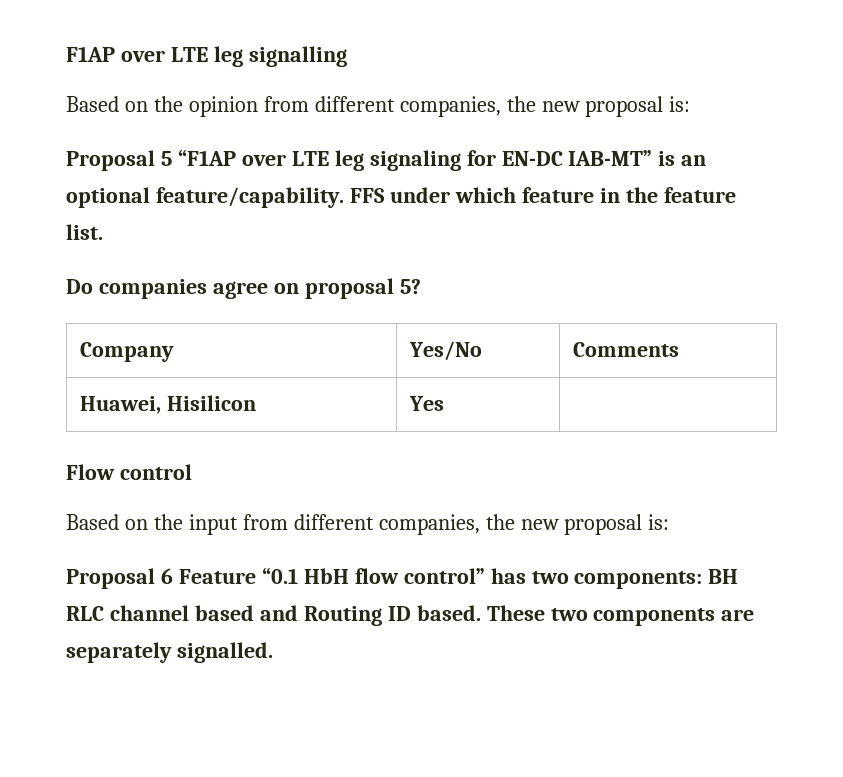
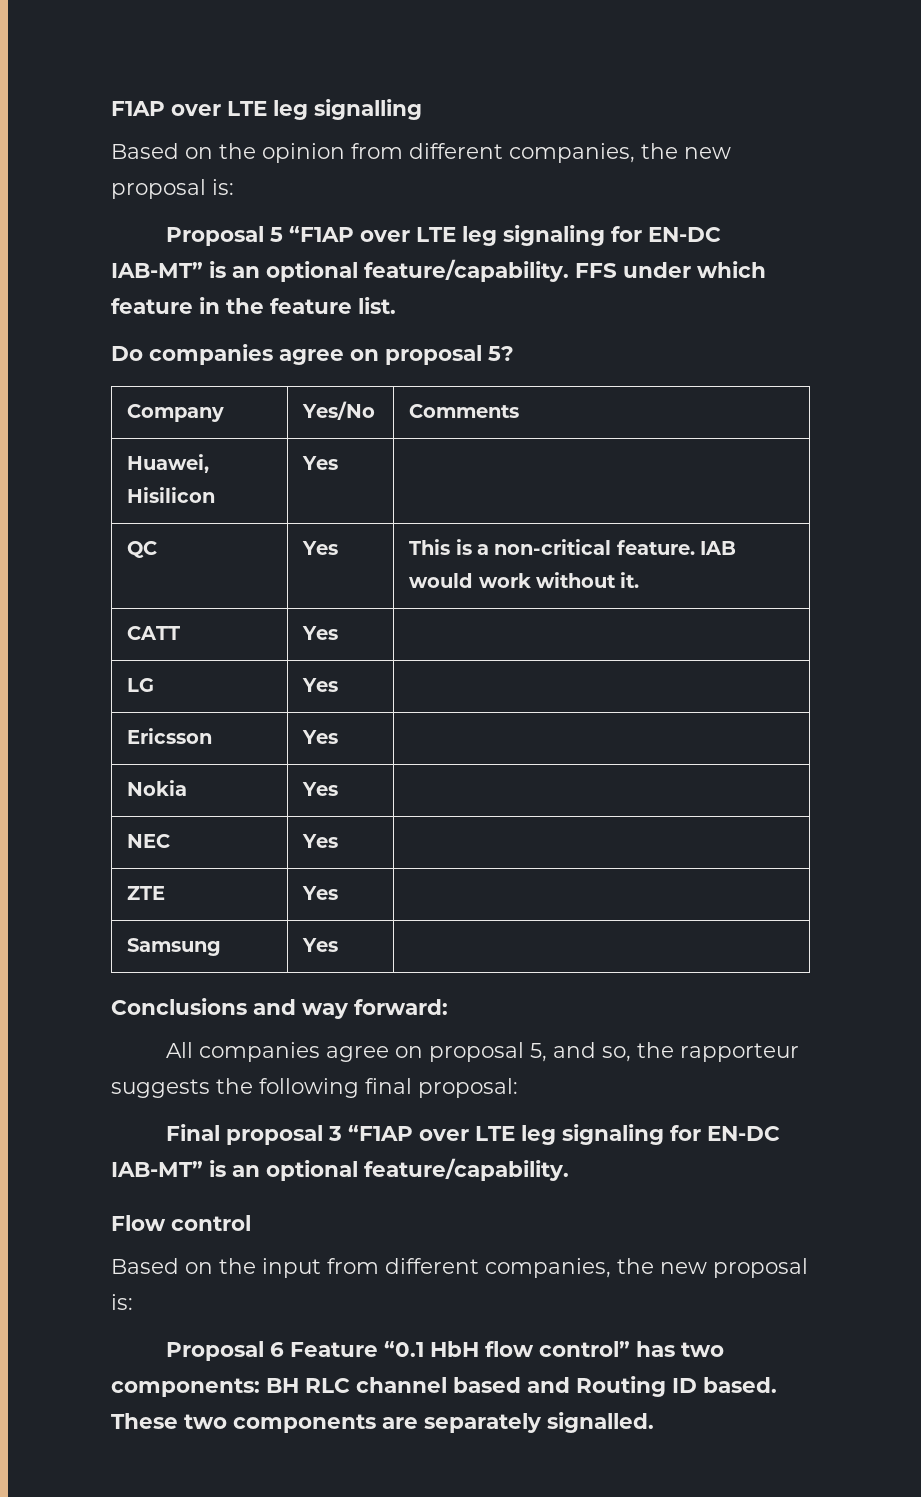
+ QC | Yes | This is a non-critical feature. IAB would work without it.
+ CATT | Yes |
+ LG | Yes |
+ Ericsson | Yes |
+ Nokia | Yes |
+ NEC | Yes |
+ ZTE | Yes |
+ Samsung | Yes |
+ Conclusions and way forward:
+ All companies agree on proposal 5, and so, the rapporteur suggests the following final proposal:
+ Final proposal 3 “F1AP over LTE leg signaling for EN-DC IAB-MT” is an optional feature/capability.

